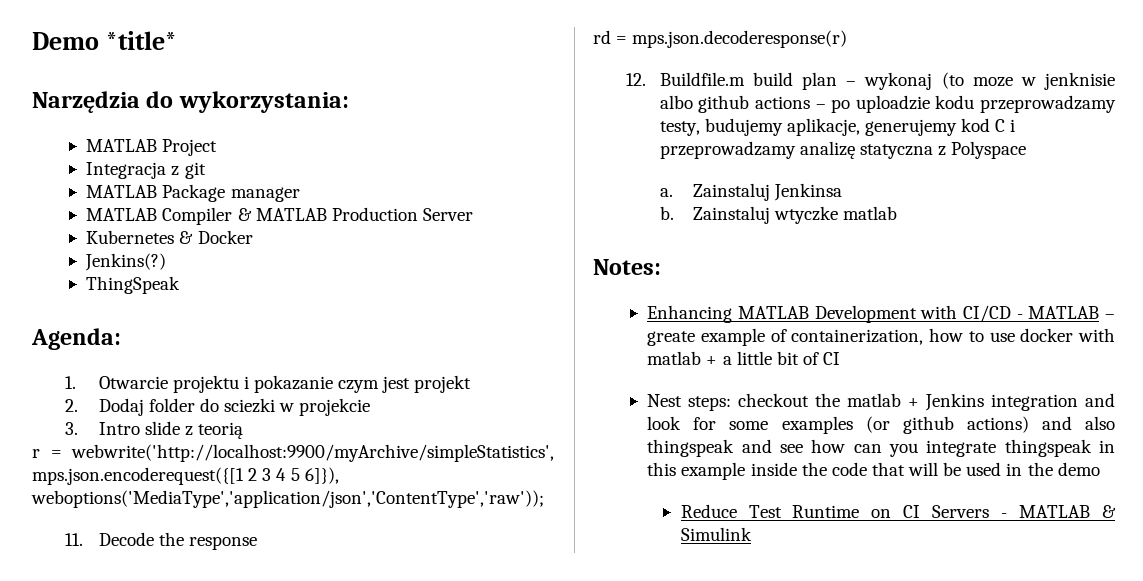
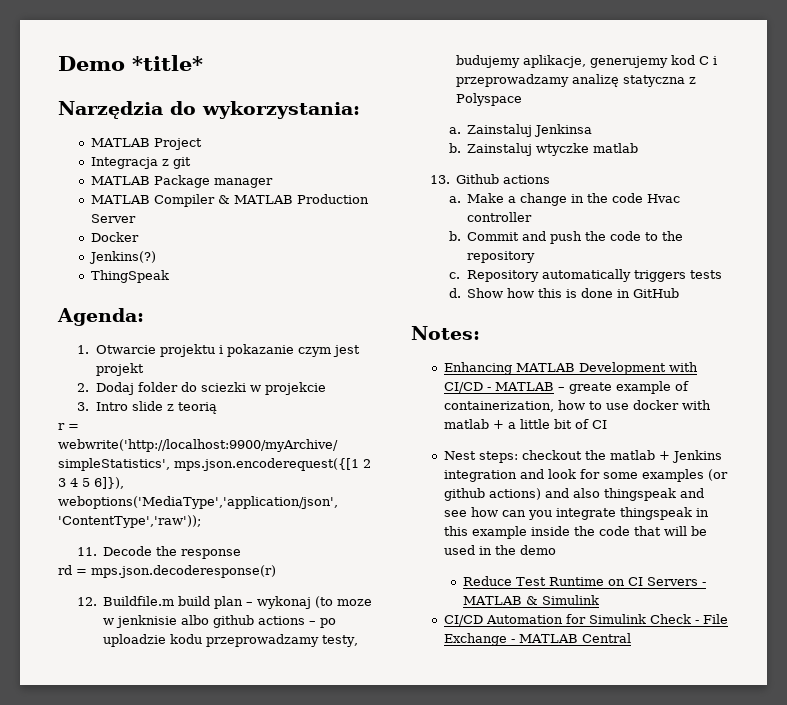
- Kubernetes & Docker
+ Docker
+ 13. Github actions
+ a. Make a change in the code Hvac controller
+ b. Commit and push the code to the repository
+ c. Repository automatically triggers tests
+ d. Show how this is done in GitHub
+ CI/CD Automation for Simulink Check - File Exchange - MATLAB Central

